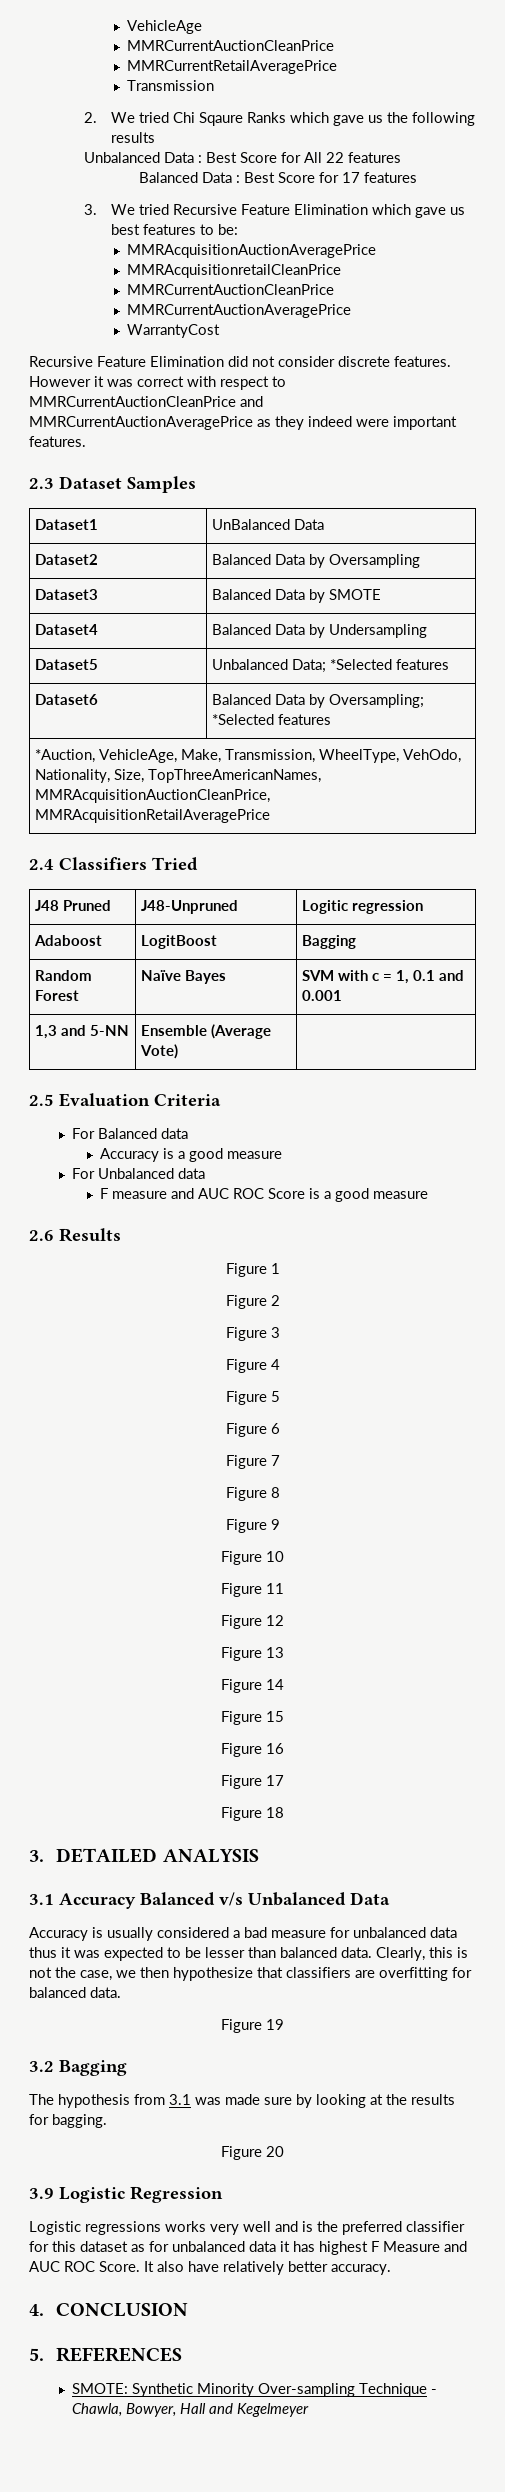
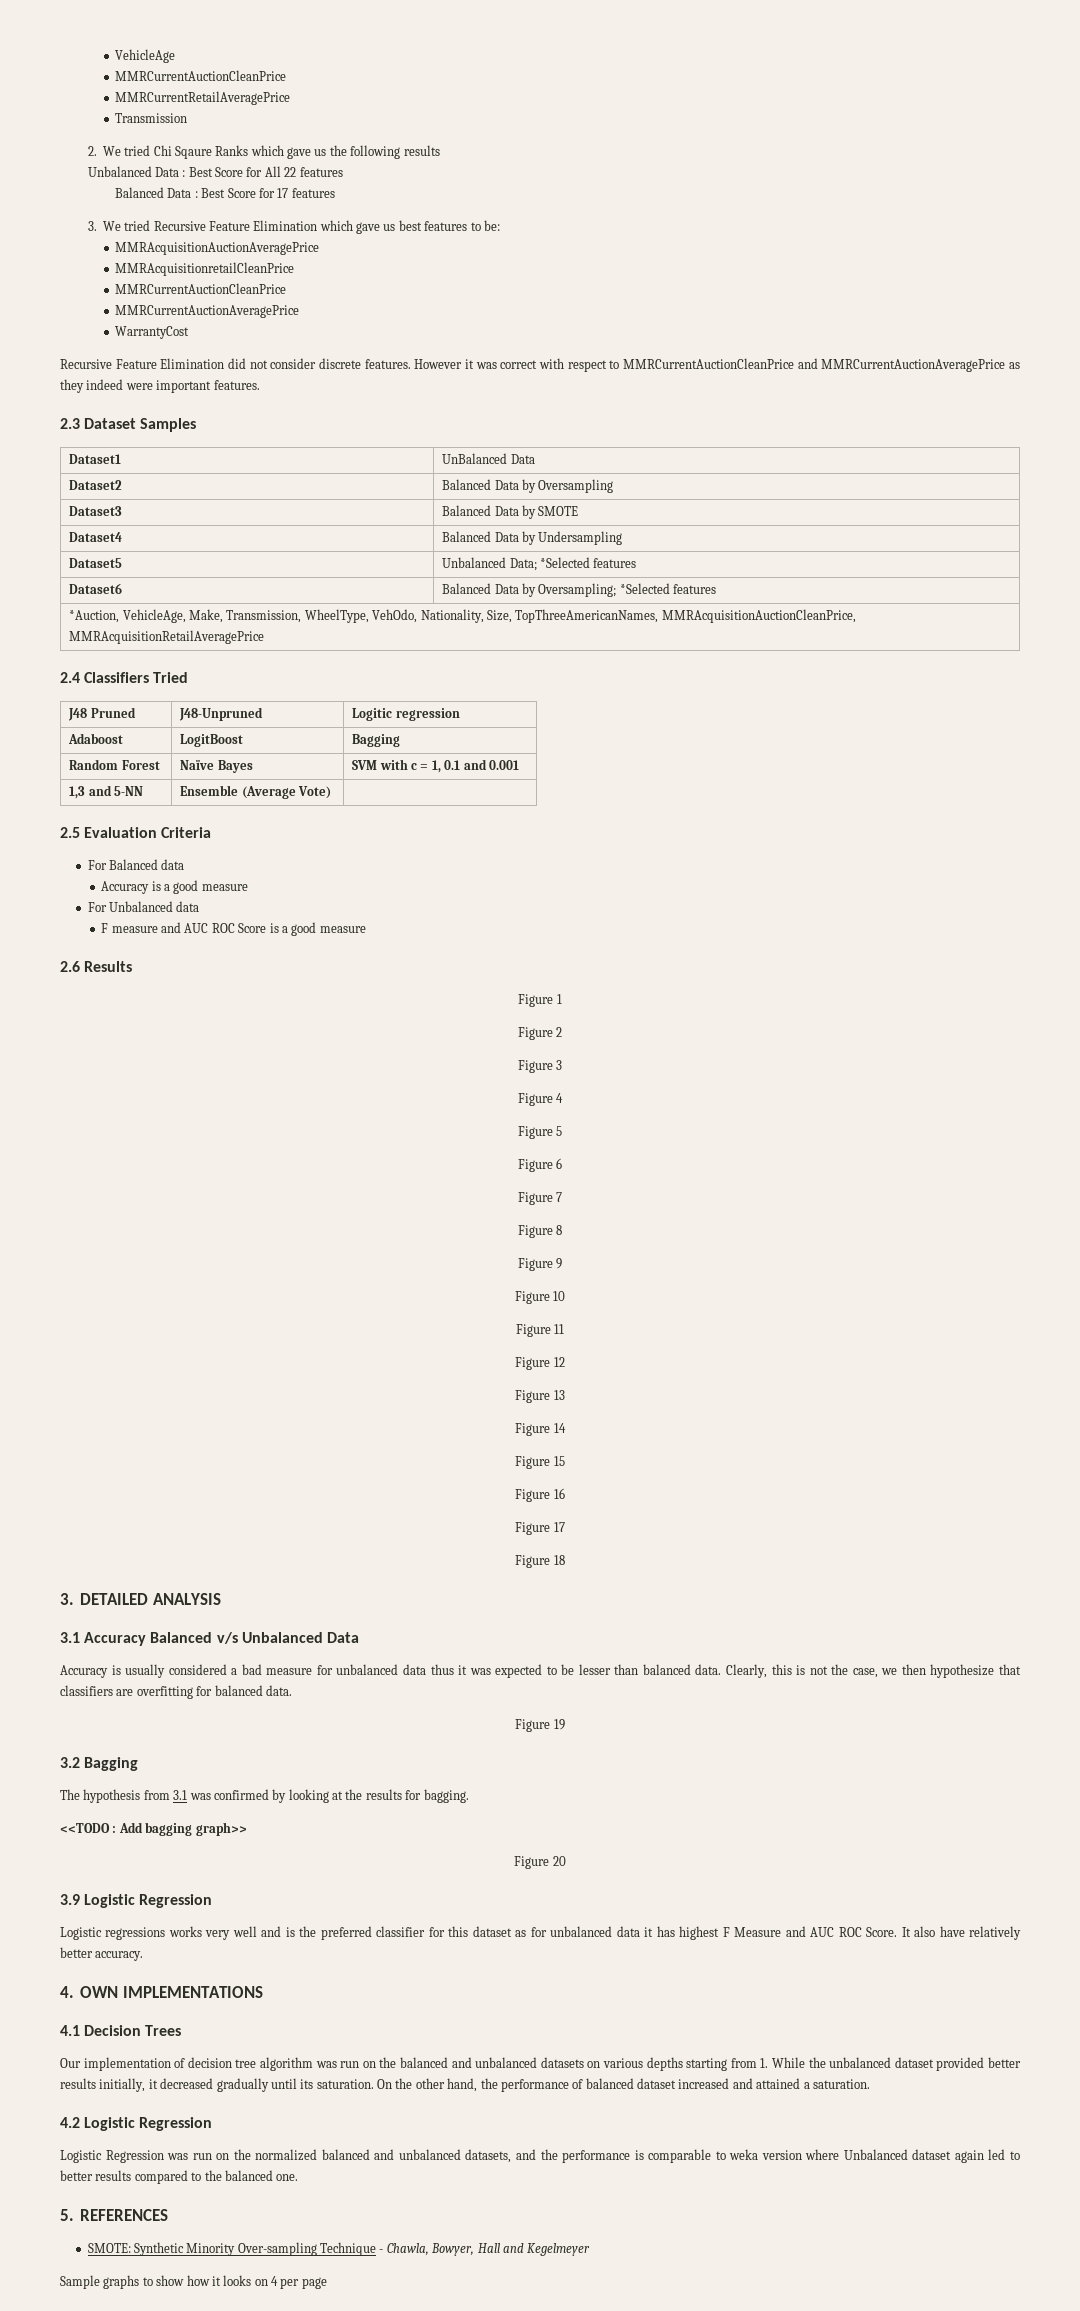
- The hypothesis from 3.1 was made sure by looking at the results for bagging.
+ The hypothesis from 3.1 was confirmed by looking at the results for bagging.
+ <<TODO : Add bagging graph>>
- 4. CONCLUSION
+ 4. OWN IMPLEMENTATIONS
+ 4.1 Decision Trees
+ Our implementation of decision tree algorithm was run on the balanced and unbalanced datasets on various depths starting from 1. While the unbalanced dataset provided better results initially, it decreased gradually until its saturation. On the other hand, the performance of balanced dataset increased and attained a saturation.
+ 4.2 Logistic Regression
+ Logistic Regression was run on the normalized balanced and unbalanced datasets, and the performance is comparable to weka version where Unbalanced dataset again led to better results compared to the balanced one.
+ Sample graphs to show how it looks on 4 per page

